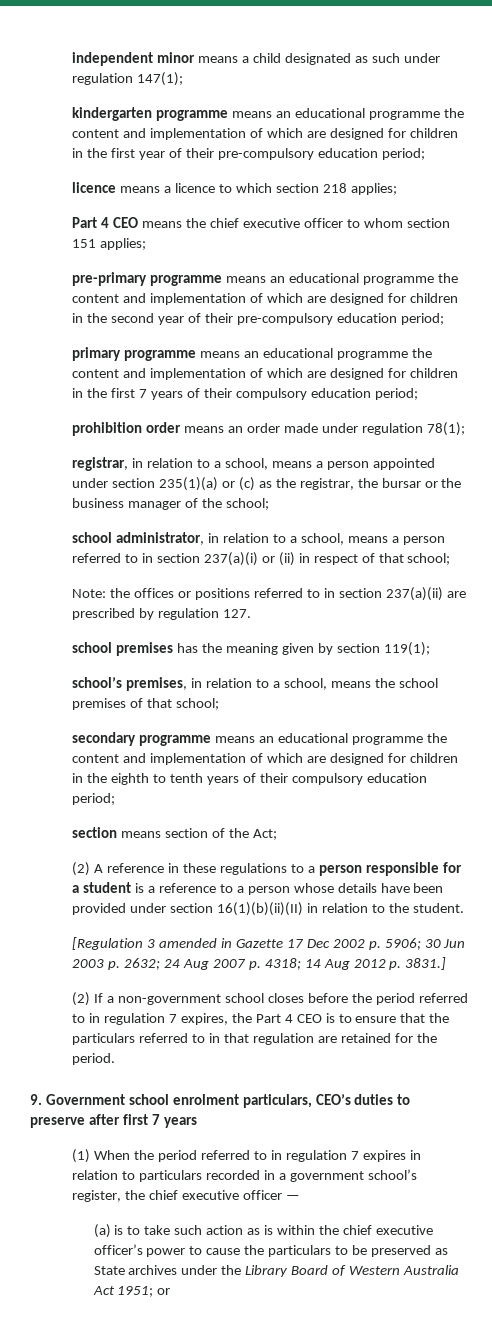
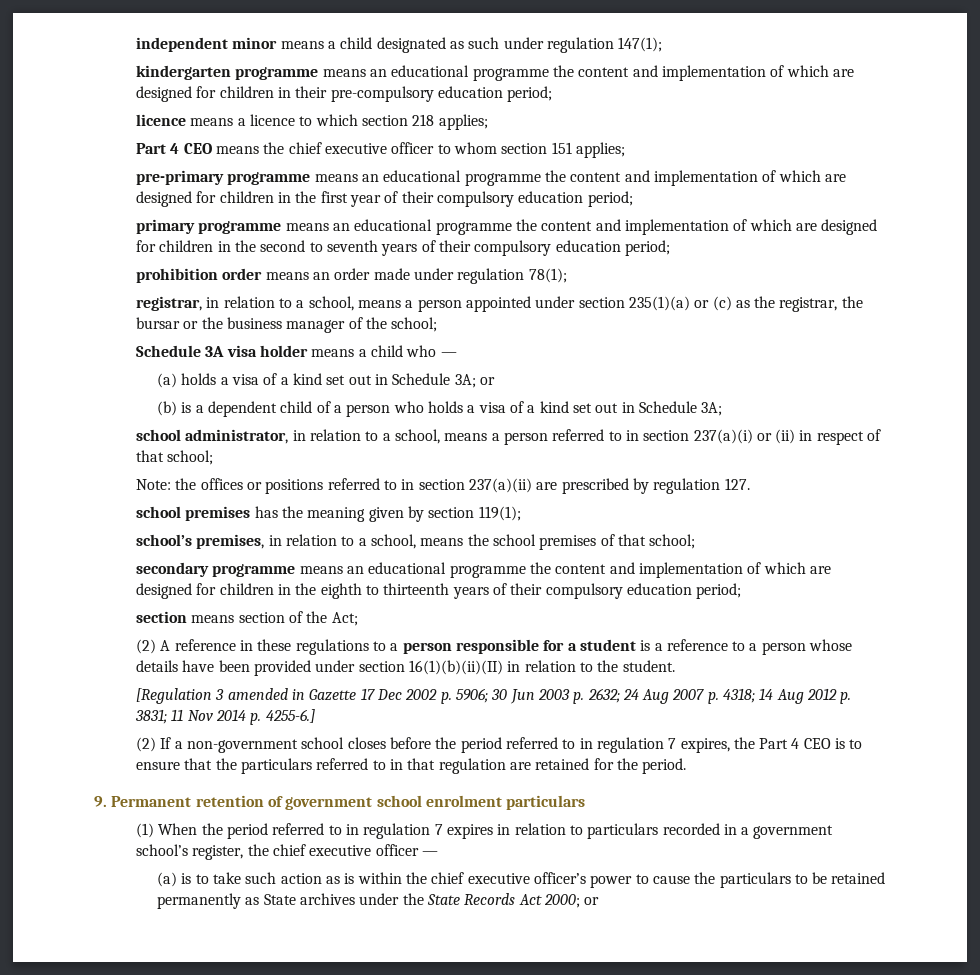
- kindergarten programme means an educational programme the content and implementation of which are designed for children in the first year of their pre-compulsory education period;
+ kindergarten programme means an educational programme the content and implementation of which are designed for children in their pre-compulsory education period;
- pre-primary programme means an educational programme the content and implementation of which are designed for children in the second year of their pre-compulsory education period;
+ pre-primary programme means an educational programme the content and implementation of which are designed for children in the first year of their compulsory education period;
- primary programme means an educational programme the content and implementation of which are designed for children in the first 7 years of their compulsory education period;
+ primary programme means an educational programme the content and implementation of which are designed for children in the second to seventh years of their compulsory education period;
+ Schedule 3A visa holder means a child who —
+ (a) holds a visa of a kind set out in Schedule 3A; or
+ (b) is a dependent child of a person who holds a visa of a kind set out in Schedule 3A;
- secondary programme means an educational programme the content and implementation of which are designed for children in the eighth to tenth years of their compulsory education period;
+ secondary programme means an educational programme the content and implementation of which are designed for children in the eighth to thirteenth years of their compulsory education period;
- [Regulation 3 amended in Gazette 17 Dec 2002 p. 5906; 30 Jun 2003 p. 2632; 24 Aug 2007 p. 4318; 14 Aug 2012 p. 3831.]
+ [Regulation 3 amended in Gazette 17 Dec 2002 p. 5906; 30 Jun 2003 p. 2632; 24 Aug 2007 p. 4318; 14 Aug 2012 p. 3831; 11 Nov 2014 p. 4255-6.]
- 9. Government school enrolment particulars, CEO’s duties to preserve after first 7 years
+ 9. Permanent retention of government school enrolment particulars
- (a) is to take such action as is within the chief executive officer’s power to cause the particulars to be preserved as State archives under the Library Board of Western Australia Act 1951; or
+ (a) is to take such action as is within the chief executive officer’s power to cause the particulars to be retained permanently as State archives under the State Records Act 2000; or

